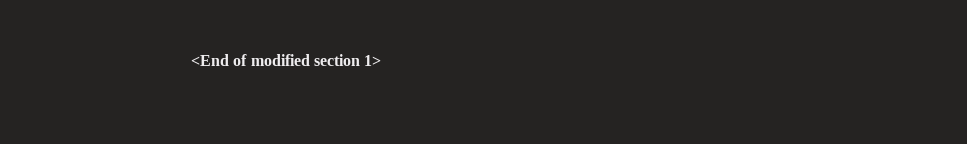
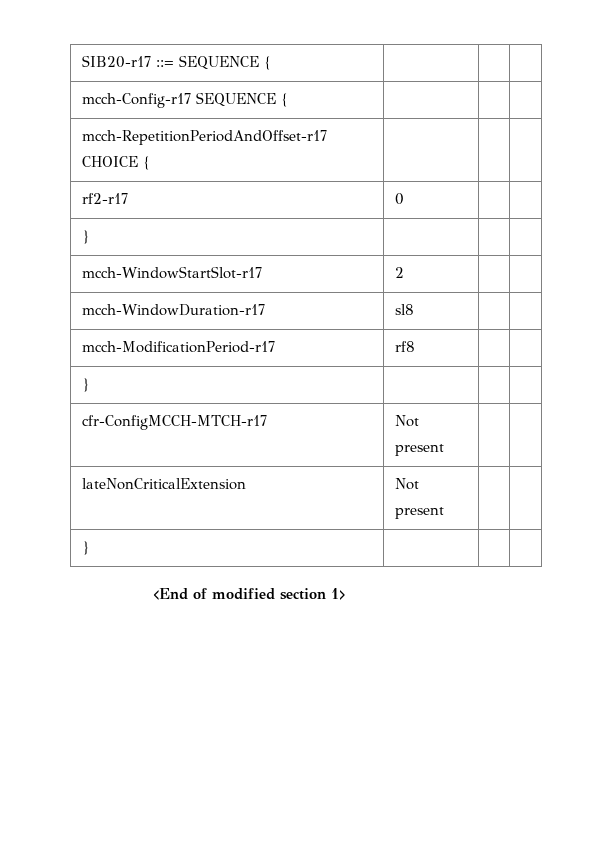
+ SIB20-r17 ::= SEQUENCE { | | |
+ mcch-Config-r17 SEQUENCE { | | |
+ mcch-RepetitionPeriodAndOffset-r17 CHOICE { | | |
+ rf2-r17 | 0 | |
+ } | | |
+ mcch-WindowStartSlot-r17 | 2 | |
+ mcch-WindowDuration-r17 | sl8 | |
+ mcch-ModificationPeriod-r17 | rf8 | |
+ } | | |
+ cfr-ConfigMCCH-MTCH-r17 | Not present | |
+ lateNonCriticalExtension | Not present | |
+ } | | |

